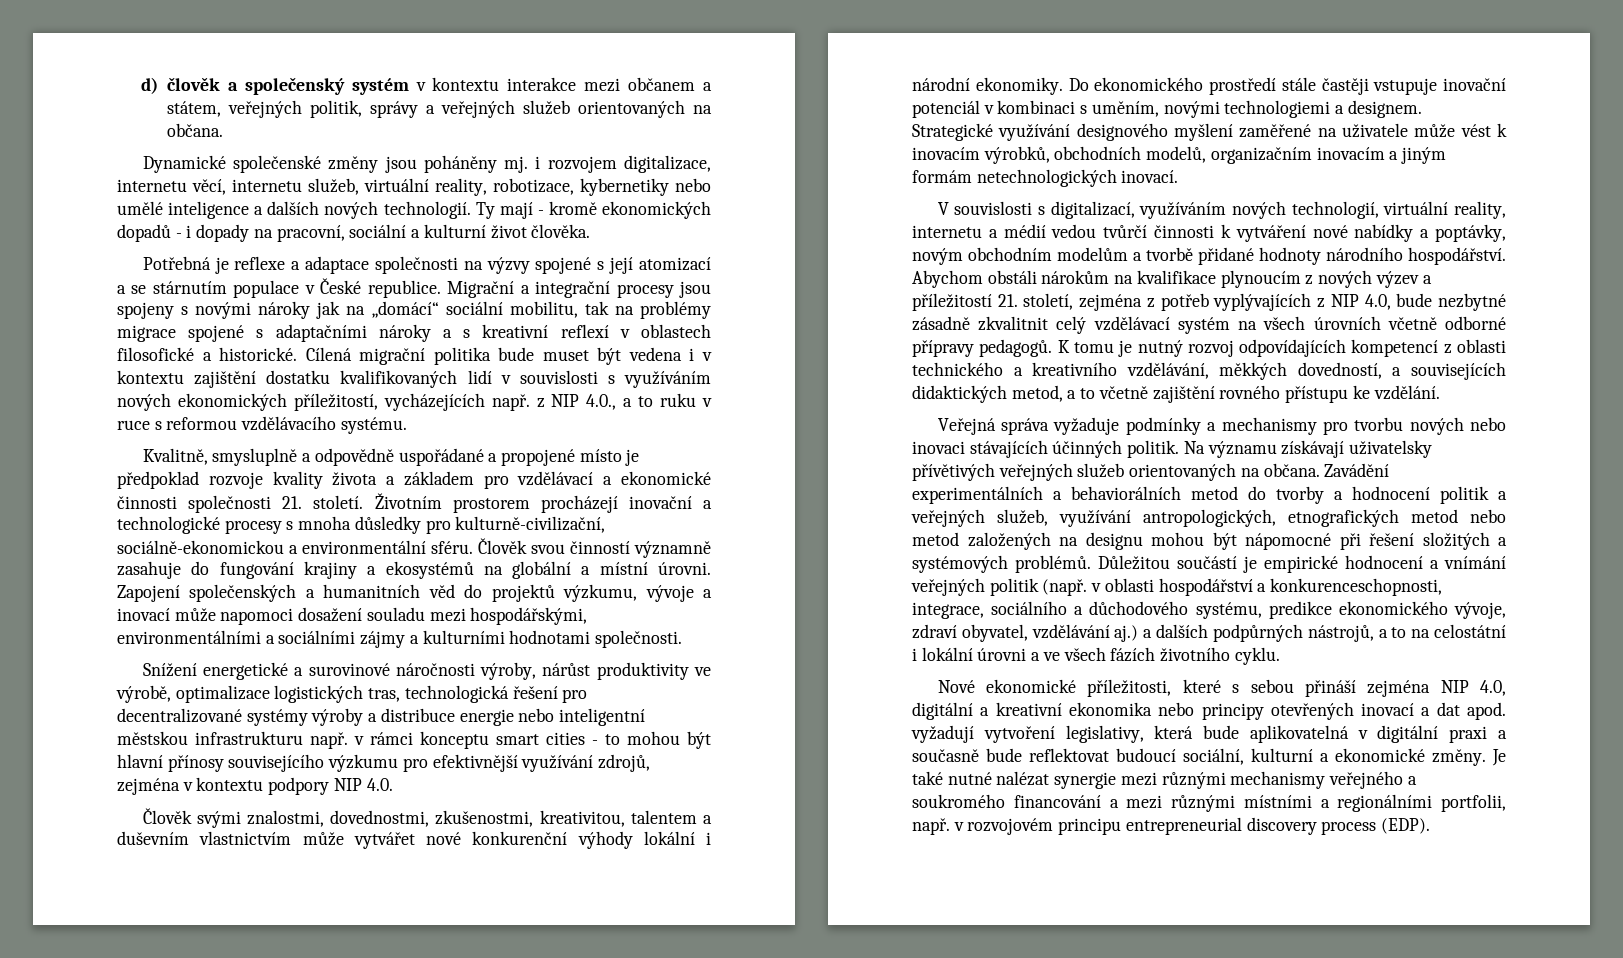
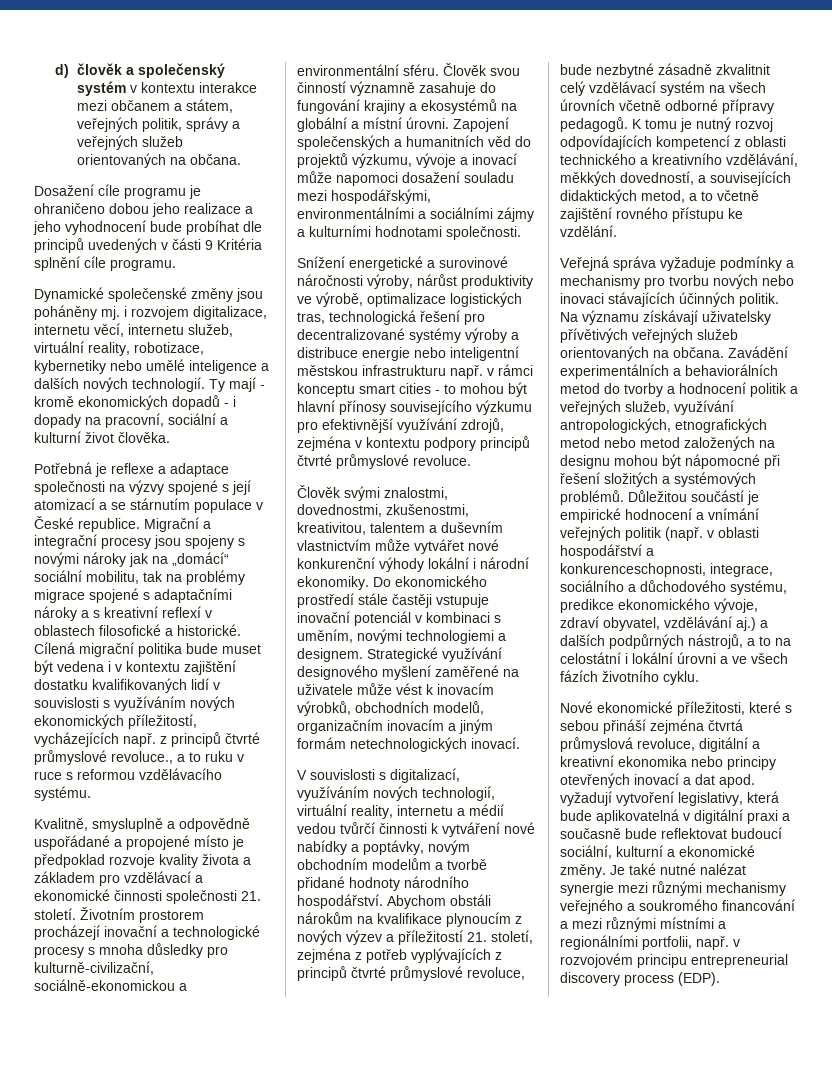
+ Dosažení cíle programu je ohraničeno dobou jeho realizace a jeho vyhodnocení bude probíhat dle principů uvedených v části 9 Kritéria splnění cíle programu.
- Cílená migrační politika bude muset být vedena i v kontextu zajištění dostatku kvalifikovaných lidí v souvislosti s využíváním nových ekonomických příležitostí, vycházejících např. z NIP 4.0., a to ruku v ruce s reformou vzdělávacího systému.
+ Cílená migrační politika bude muset být vedena i v kontextu zajištění dostatku kvalifikovaných lidí v souvislosti s využíváním nových ekonomických příležitostí, vycházejících např. z principů čtvrté průmyslové revoluce., a to ruku v ruce s reformou vzdělávacího systému.
- Snížení energetické a surovinové náročnosti výroby, nárůst produktivity ve výrobě, optimalizace logistických tras, technologická řešení pro decentralizované systémy výroby a distribuce energie nebo inteligentní městskou infrastrukturu např. v rámci konceptu smart cities - to mohou být hlavní přínosy souvisejícího výzkumu pro efektivnější využívání zdrojů, zejména v kontextu podpory NIP 4.0.
+ Snížení energetické a surovinové náročnosti výroby, nárůst produktivity ve výrobě, optimalizace logistických tras, technologická řešení pro decentralizované systémy výroby a distribuce energie nebo inteligentní městskou infrastrukturu např. v rámci konceptu smart cities - to mohou být hlavní přínosy souvisejícího výzkumu pro efektivnější využívání zdrojů, zejména v kontextu podpory principů čtvrté průmyslové revoluce.
- Abychom obstáli nárokům na kvalifikace plynoucím z nových výzev a příležitostí 21. století, zejména z potřeb vyplývajících z NIP 4.0, bude nezbytné zásadně zkvalitnit celý vzdělávací systém na všech úrovních včetně odborné přípravy pedagogů.
+ Abychom obstáli nárokům na kvalifikace plynoucím z nových výzev a příležitostí 21. století, zejména z potřeb vyplývajících z principů čtvrté průmyslové revoluce, bude nezbytné zásadně zkvalitnit celý vzdělávací systém na všech úrovních včetně odborné přípravy pedagogů.
- Nové ekonomické příležitosti, které s sebou přináší zejména NIP 4.0, digitální a kreativní ekonomika nebo principy otevřených inovací a dat apod. vyžadují vytvoření legislativy, která bude aplikovatelná v digitální praxi a současně bude reflektovat budoucí sociální, kulturní a ekonomické změny.
+ Nové ekonomické příležitosti, které s sebou přináší zejména čtvrtá průmyslová revoluce, digitální a kreativní ekonomika nebo principy otevřených inovací a dat apod. vyžadují vytvoření legislativy, která bude aplikovatelná v digitální praxi a současně bude reflektovat budoucí sociální, kulturní a ekonomické změny.

